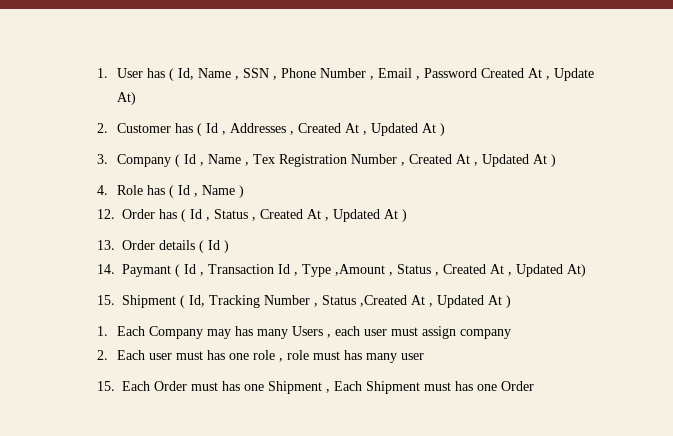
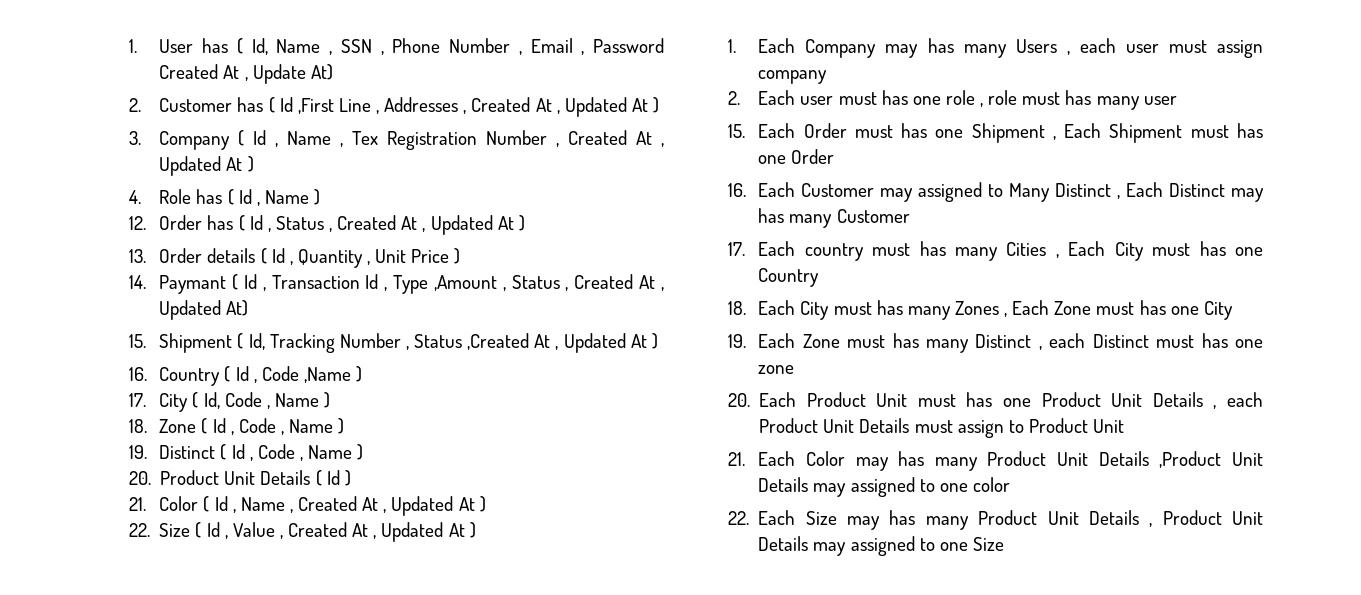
- 2. Customer has ( Id , Addresses , Created At , Updated At )
+ 2. Customer has ( Id ,First Line , Addresses , Created At , Updated At )
- 13. Order details ( Id )
+ 13. Order details ( Id , Quantity , Unit Price )
+ 16. Country ( Id , Code ,Name )
+ 17. City ( Id, Code , Name )
+ 18. Zone ( Id , Code , Name )
+ 19. Distinct ( Id , Code , Name )
+ 20. Product Unit Details ( Id )
+ 21. Color ( Id , Name , Created At , Updated At )
+ 22. Size ( Id , Value , Created At , Updated At )
+ 16. Each Customer may assigned to Many Distinct , Each Distinct may has many Customer
+ 17. Each country must has many Cities , Each City must has one Country
+ 18. Each City must has many Zones , Each Zone must has one City
+ 19. Each Zone must has many Distinct , each Distinct must has one zone
+ 20. Each Product Unit must has one Product Unit Details , each Product Unit Details must assign to Product Unit
+ 21. Each Color may has many Product Unit Details ,Product Unit Details may assigned to one color
+ 22. Each Size may has many Product Unit Details , Product Unit Details may assigned to one Size

